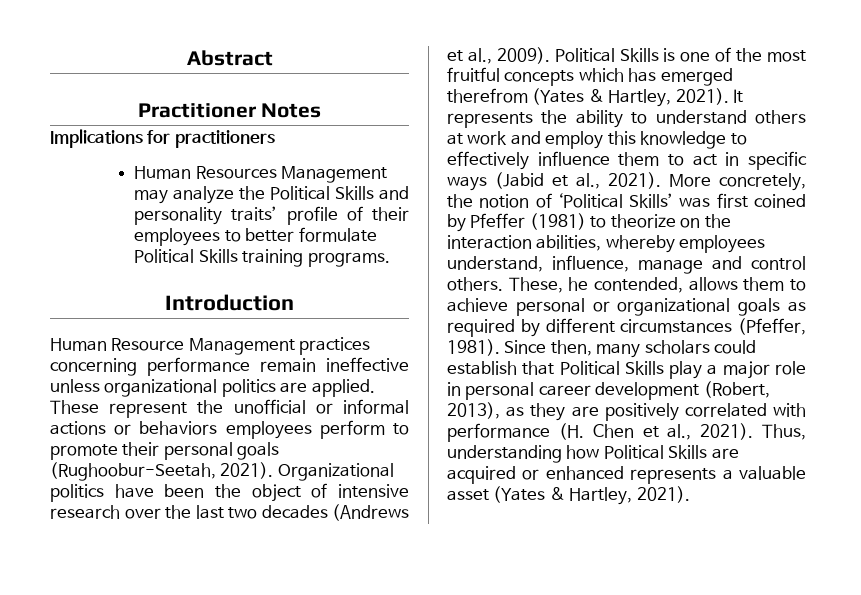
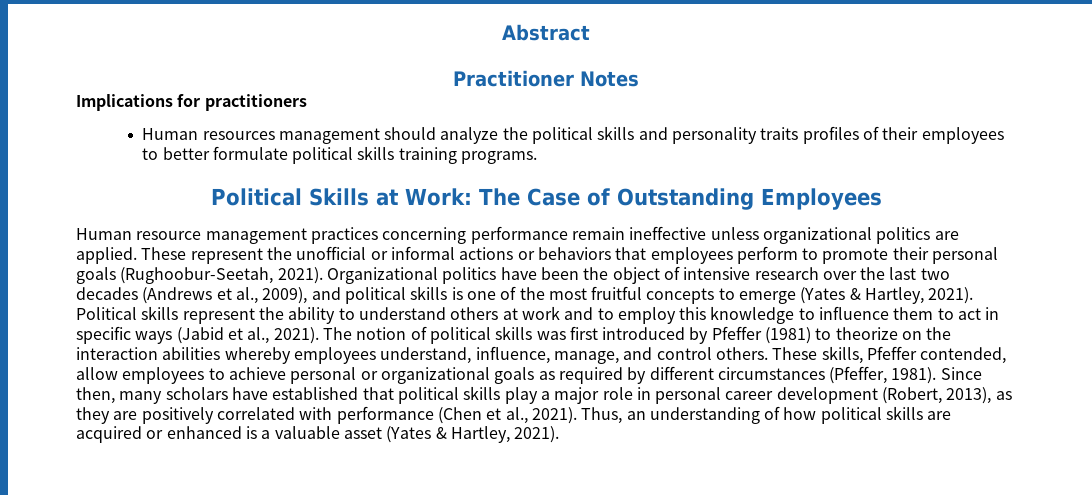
- Human Resources Management may analyze the Political Skills and personality traits’ profile of their employees to better formulate Political Skills training programs.
+ Human resources management should analyze the political skills and personality traits profiles of their employees to better formulate political skills training programs.
- Introduction
- Human Resource Management practices concerning performance remain ineffective unless organizational politics are applied.
+ Political Skills at Work: The Case of Outstanding Employees
+ Human resource management practices concerning performance remain ineffective unless organizational politics are applied.
- These represent the unofficial or informal actions or behaviors employees perform to promote their personal goals (Rughoobur-Seetah, 2021).
+ These represent the unofficial or informal actions or behaviors that employees perform to promote their personal goals (Rughoobur-Seetah, 2021).
- Organizational politics have been the object of intensive research over the last two decades (Andrews et al., 2009). Political Skills is one of the most fruitful concepts which has emerged therefrom (Yates & Hartley, 2021). It represents the ability to understand others at work and employ this knowledge to effectively influence them to act in specific ways (Jabid et al., 2021).
+ Organizational politics have been the object of intensive research over the last two decades (Andrews et al., 2009), and political skills is one of the most fruitful concepts to emerge (Yates & Hartley, 2021). Political skills represent the ability to understand others at work and to employ this knowledge to influence them to act in specific ways (Jabid et al., 2021).
- More concretely, the notion of ‘Political Skills’ was first coined by Pfeffer (1981) to theorize on the interaction abilities, whereby employees understand, influence, manage and control others.
+ The notion of political skills was first introduced by Pfeffer (1981) to theorize on the interaction abilities whereby employees understand, influence, manage, and control others.
- These, he contended, allows them to achieve personal or organizational goals as required by different circumstances (Pfeffer, 1981).
+ These skills, Pfeffer contended, allow employees to achieve personal or organizational goals as required by different circumstances (Pfeffer, 1981).
- Since then, many scholars could establish that Political Skills play a major role in personal career development (Robert, 2013), as they are positively correlated with performance (H. Chen et al., 2021).
+ Since then, many scholars have established that political skills play a major role in personal career development (Robert, 2013), as they are positively correlated with performance (Chen et al., 2021).
- Thus, understanding how Political Skills are acquired or enhanced represents a valuable asset (Yates & Hartley, 2021).
+ Thus, an understanding of how political skills are acquired or enhanced is a valuable asset (Yates & Hartley, 2021).

